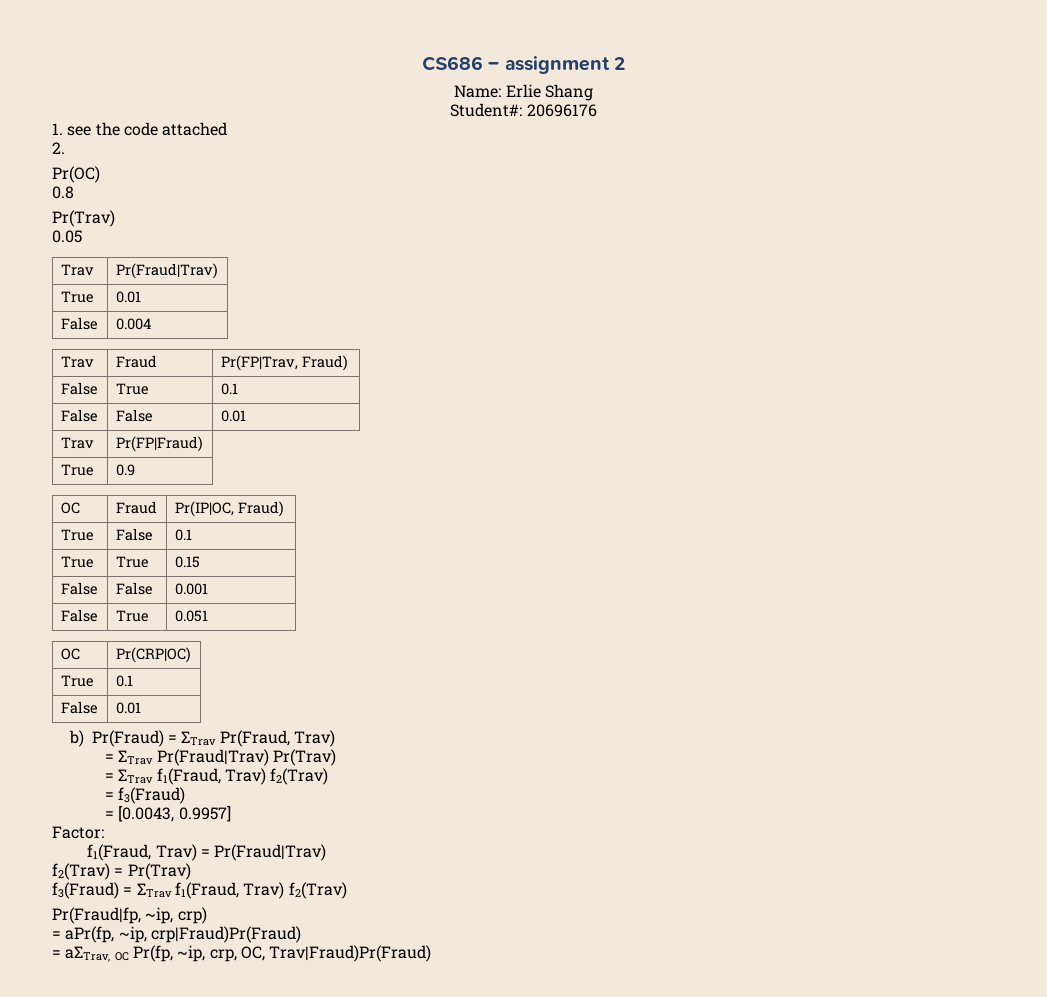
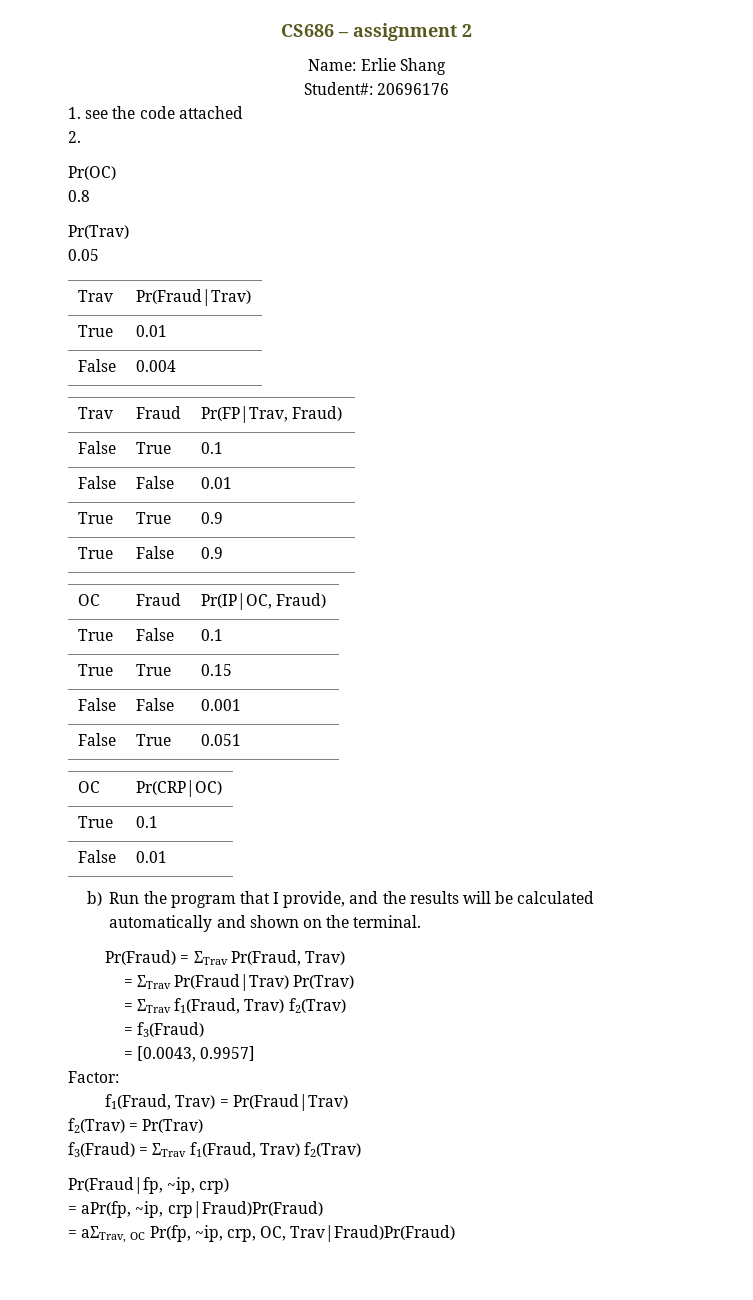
- Trav | Pr(FP|Fraud)
- True | 0.9
+ True | True | 0.9
+ True | False | 0.9
- b) Pr(Fraud) = ΣTrav Pr(Fraud, Trav)
+ b) Run the program that I provide, and the results will be calculated automatically and shown on the terminal.
+ Pr(Fraud) = ΣTrav Pr(Fraud, Trav)

